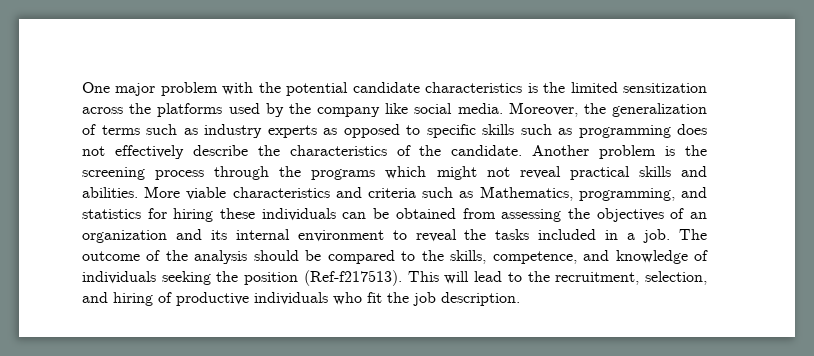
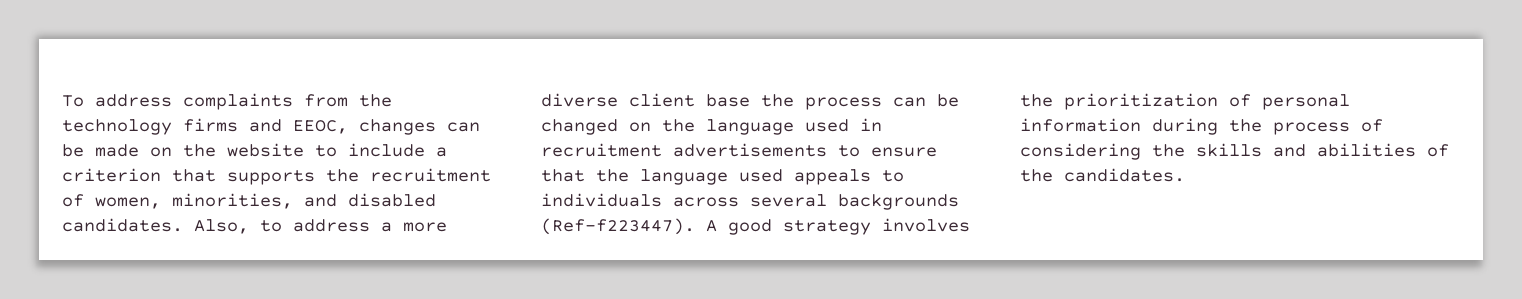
- One major problem with the potential candidate characteristics is the limited sensitization across the platforms used by the company like social media. Moreover, the generalization of terms such as industry experts as opposed to specific skills such as programming does not effectively describe the characteristics of the candidate. Another problem is the screening process through the programs which might not reveal practical skills and abilities. More viable characteristics and criteria such as Mathematics, programming, and statistics for hiring these individuals can be obtained from assessing the objectives of an organization and its internal environment to reveal the tasks included in a job. The outcome of the analysis should be compared to the skills, competence, and knowledge of individuals seeking the position (Ref-f217513). This will lead to the recruitment, selection, and hiring of productive individuals who fit the job description.
+ To address complaints from the technology firms and EEOC, changes can be made on the website to include a criterion that supports the recruitment of women, minorities, and disabled candidates. Also, to address a more diverse client base the process can be changed on the language used in recruitment advertisements to ensure that the language used appeals to individuals across several backgrounds (Ref-f223447). A good strategy involves the prioritization of personal information during the process of considering the skills and abilities of the candidates.

